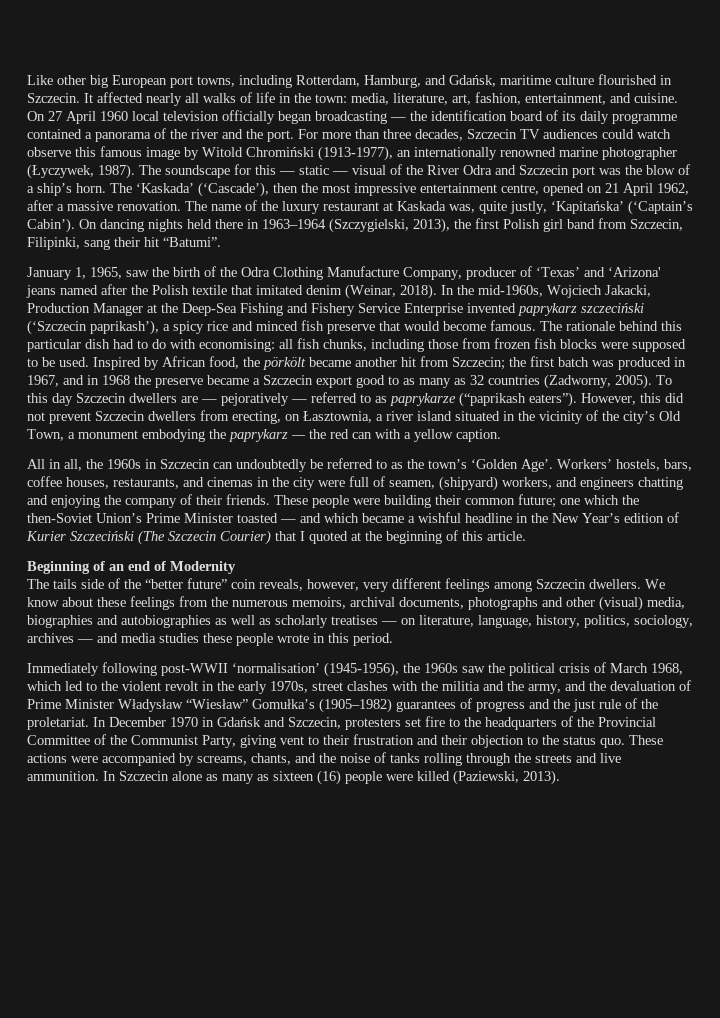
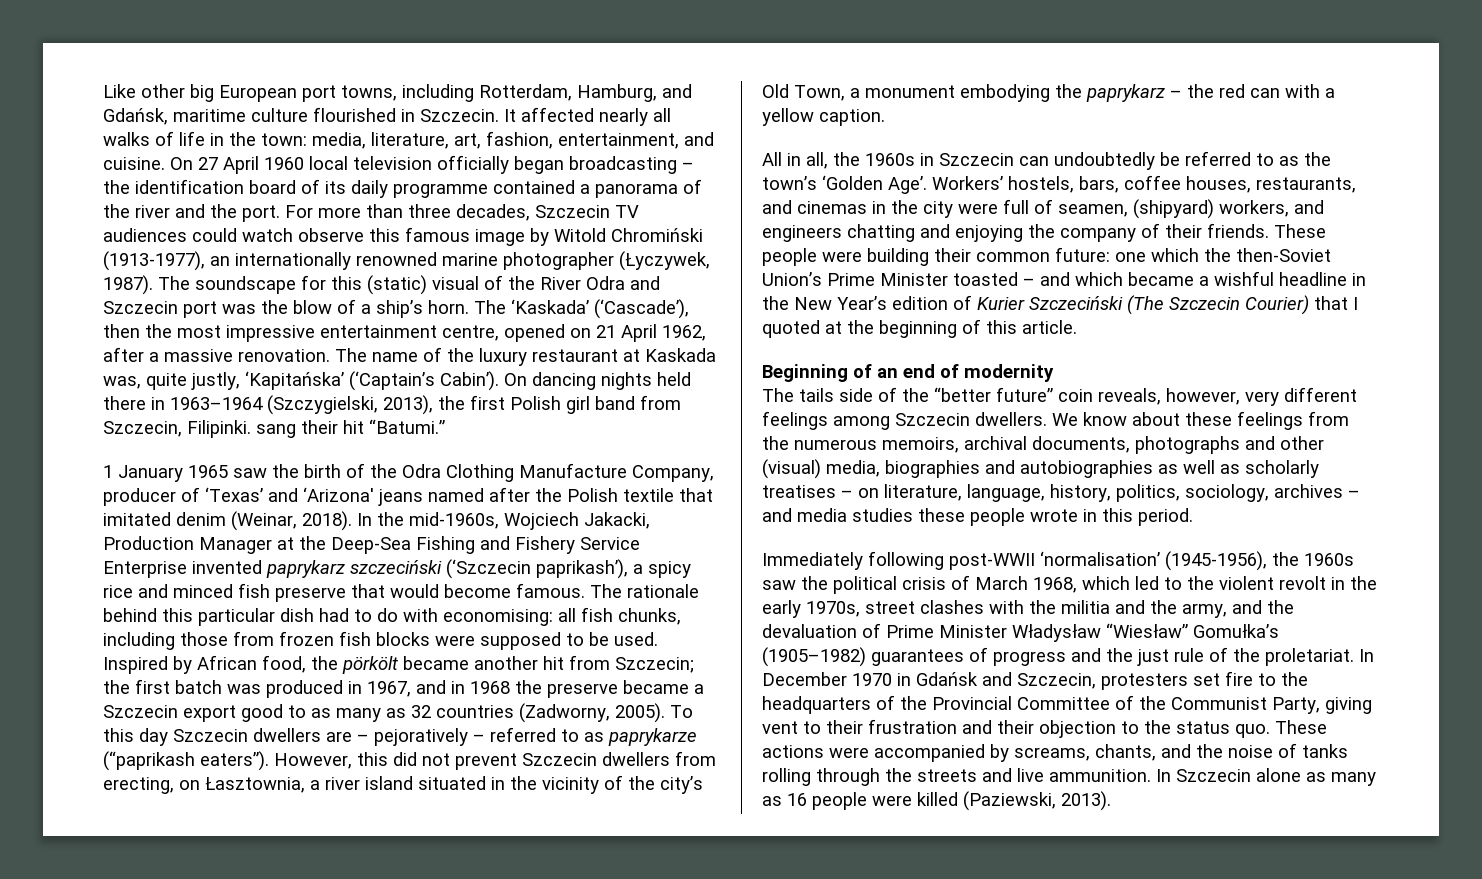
- On 27 April 1960 local television officially began broadcasting — the identification board of its daily programme contained a panorama of the river and the port.
+ On 27 April 1960 local television officially began broadcasting – the identification board of its daily programme contained a panorama of the river and the port.
- The soundscape for this — static — visual of the River Odra and Szczecin port was the blow of a ship’s horn.
+ The soundscape for this (static) visual of the River Odra and Szczecin port was the blow of a ship’s horn.
- On dancing nights held there in 1963–1964 (Szczygielski, 2013), the first Polish girl band from Szczecin, Filipinki, sang their hit “Batumi”.
- January 1, 1965, saw the birth of the Odra Clothing Manufacture Company, producer of ‘Texas’ and ‘Arizona' jeans named after the Polish textile that imitated denim (Weinar, 2018).
+ On dancing nights held there in 1963–1964 (Szczygielski, 2013), the first Polish girl band from Szczecin, Filipinki. sang their hit “Batumi.”
+ 1 January 1965 saw the birth of the Odra Clothing Manufacture Company, producer of ‘Texas’ and ‘Arizona' jeans named after the Polish textile that imitated denim (Weinar, 2018).
- To this day Szczecin dwellers are — pejoratively — referred to as paprykarze (“paprikash eaters”).
+ To this day Szczecin dwellers are – pejoratively – referred to as paprykarze (“paprikash eaters”).
- However, this did not prevent Szczecin dwellers from erecting, on Łasztownia, a river island situated in the vicinity of the city’s Old Town, a monument embodying the paprykarz — the red can with a yellow caption.
+ However, this did not prevent Szczecin dwellers from erecting, on Łasztownia, a river island situated in the vicinity of the city’s Old Town, a monument embodying the paprykarz – the red can with a yellow caption.
- These people were building their common future; one which the then-Soviet Union’s Prime Minister toasted — and which became a wishful headline in the New Year’s edition of Kurier Szczeciński (The Szczecin Courier) that I quoted at the beginning of this article.
+ These people were building their common future: one which the then-Soviet Union’s Prime Minister toasted – and which became a wishful headline in the New Year’s edition of Kurier Szczeciński (The Szczecin Courier) that I quoted at the beginning of this article.
- Beginning of an end of Modernity
+ Beginning of an end of modernity
- We know about these feelings from the numerous memoirs, archival documents, photographs and other (visual) media, biographies and autobiographies as well as scholarly treatises — on literature, language, history, politics, sociology, archives — and media studies these people wrote in this period.
+ We know about these feelings from the numerous memoirs, archival documents, photographs and other (visual) media, biographies and autobiographies as well as scholarly treatises – on literature, language, history, politics, sociology, archives – and media studies these people wrote in this period.
- In Szczecin alone as many as sixteen (16) people were killed (Paziewski, 2013).
+ In Szczecin alone as many as 16 people were killed (Paziewski, 2013).

